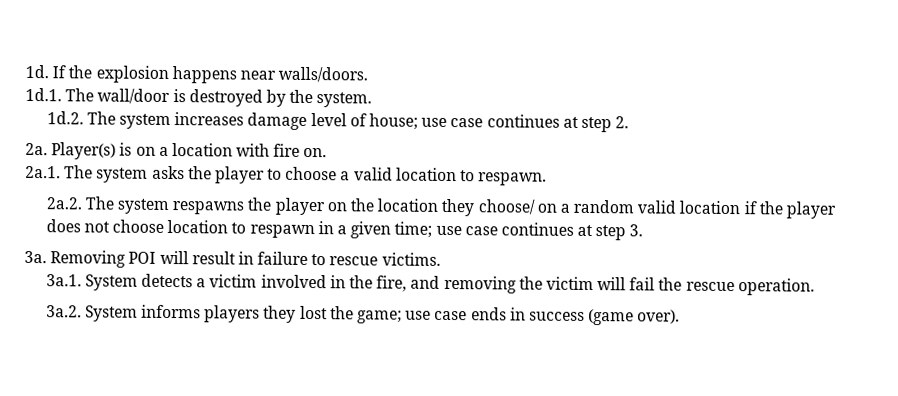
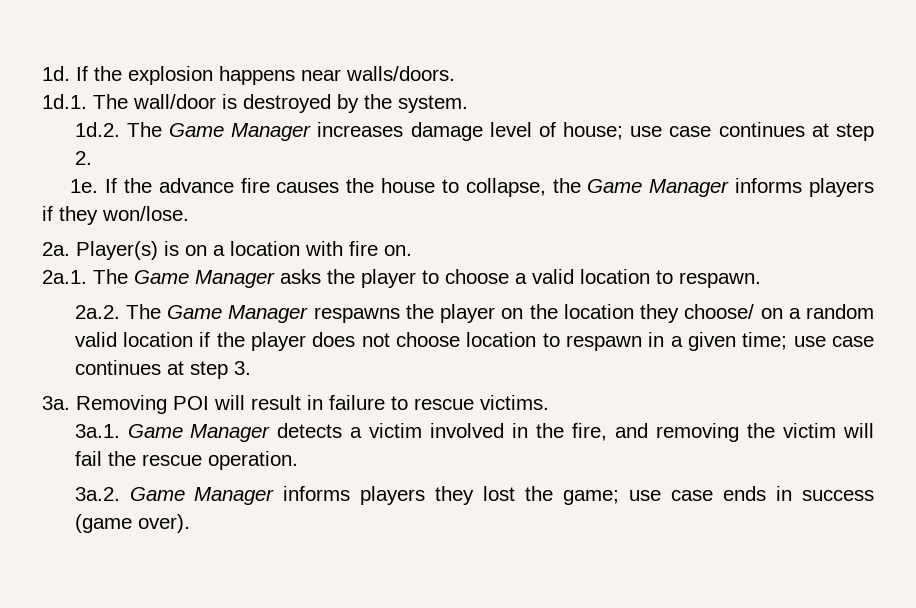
- 1d.2. The system increases damage level of house; use case continues at step 2.
+ 1d.2. The Game Manager increases damage level of house; use case continues at step 2.
+ 1e. If the advance fire causes the house to collapse, the Game Manager informs players if they won/lose.
- 2a.1. The system asks the player to choose a valid location to respawn.
+ 2a.1. The Game Manager asks the player to choose a valid location to respawn.
- 2a.2. The system respawns the player on the location they choose/ on a random valid location if the player does not choose location to respawn in a given time; use case continues at step 3.
+ 2a.2. The Game Manager respawns the player on the location they choose/ on a random valid location if the player does not choose location to respawn in a given time; use case continues at step 3.
- 3a.1. System detects a victim involved in the fire, and removing the victim will fail the rescue operation.
+ 3a.1. Game Manager detects a victim involved in the fire, and removing the victim will fail the rescue operation.
- 3a.2. System informs players they lost the game; use case ends in success (game over).
+ 3a.2. Game Manager informs players they lost the game; use case ends in success (game over).

